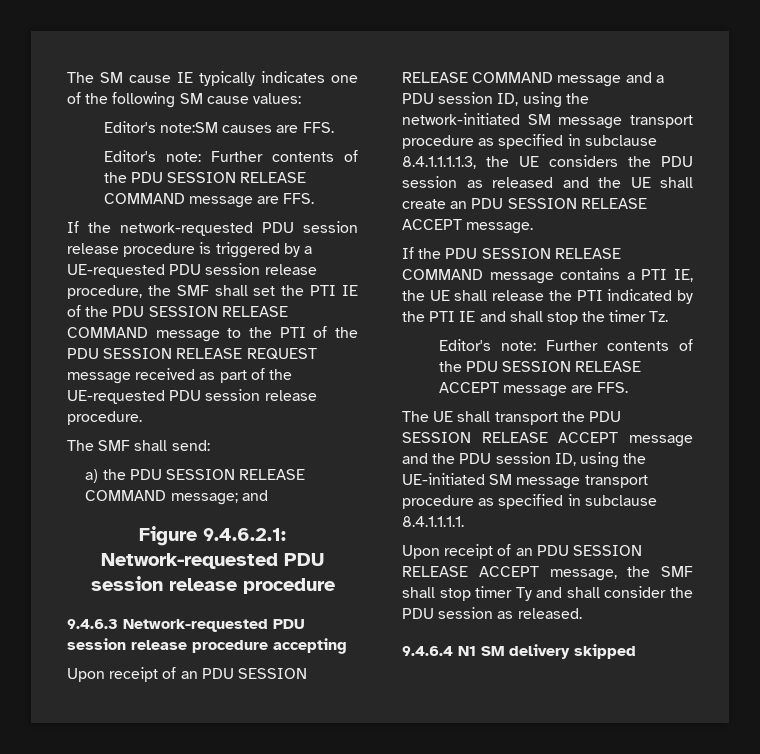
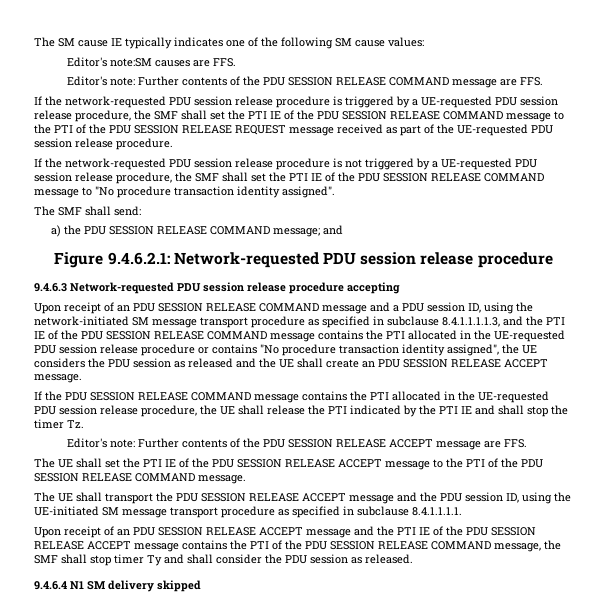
+ If the network-requested PDU session release procedure is not triggered by a UE-requested PDU session release procedure, the SMF shall set the PTI IE of the PDU SESSION RELEASE COMMAND message to "No procedure transaction identity assigned".
- Upon receipt of an PDU SESSION RELEASE COMMAND message and a PDU session ID, using the network-initiated SM message transport procedure as specified in subclause 8.4.1.1.1.1.3, the UE considers the PDU session as released and the UE shall create an PDU SESSION RELEASE ACCEPT message.
+ Upon receipt of an PDU SESSION RELEASE COMMAND message and a PDU session ID, using the network-initiated SM message transport procedure as specified in subclause 8.4.1.1.1.1.3, and the PTI IE of the PDU SESSION RELEASE COMMAND message contains the PTI allocated in the UE-requested PDU session release procedure or contains "No procedure transaction identity assigned", the UE considers the PDU session as released and the UE shall create an PDU SESSION RELEASE ACCEPT message.
- If the PDU SESSION RELEASE COMMAND message contains a PTI IE, the UE shall release the PTI indicated by the PTI IE and shall stop the timer Tz.
+ If the PDU SESSION RELEASE COMMAND message contains the PTI allocated in the UE-requested PDU session release procedure, the UE shall release the PTI indicated by the PTI IE and shall stop the timer Tz.
+ The UE shall set the PTI IE of the PDU SESSION RELEASE ACCEPT message to the PTI of the PDU SESSION RELEASE COMMAND message.
- Upon receipt of an PDU SESSION RELEASE ACCEPT message, the SMF shall stop timer Ty and shall consider the PDU session as released.
+ Upon receipt of an PDU SESSION RELEASE ACCEPT message and the PTI IE of the PDU SESSION RELEASE ACCEPT message contains the PTI of the PDU SESSION RELEASE COMMAND message, the SMF shall stop timer Ty and shall consider the PDU session as released.

